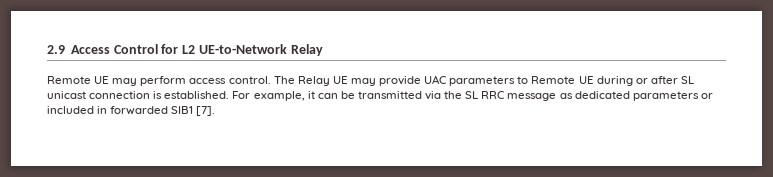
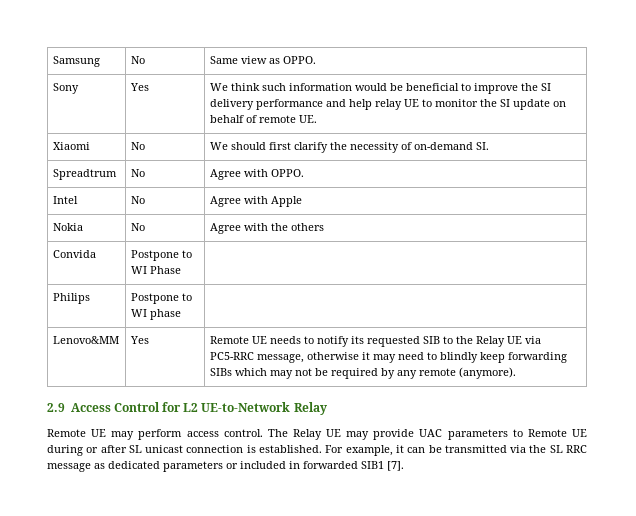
+ Samsung | No | Same view as OPPO.
+ Sony | Yes | We think such information would be beneficial to improve the SI delivery performance and help relay UE to monitor the SI update on behalf of remote UE.
+ Xiaomi | No | We should first clarify the necessity of on-demand SI.
+ Spreadtrum | No | Agree with OPPO.
+ Intel | No | Agree with Apple
+ Nokia | No | Agree with the others
+ Convida | Postpone to WI Phase |
+ Philips | Postpone to WI phase |
+ Lenovo&MM | Yes | Remote UE needs to notify its requested SIB to the Relay UE via PC5-RRC message, otherwise it may need to blindly keep forwarding SIBs which may not be required by any remote (anymore).

